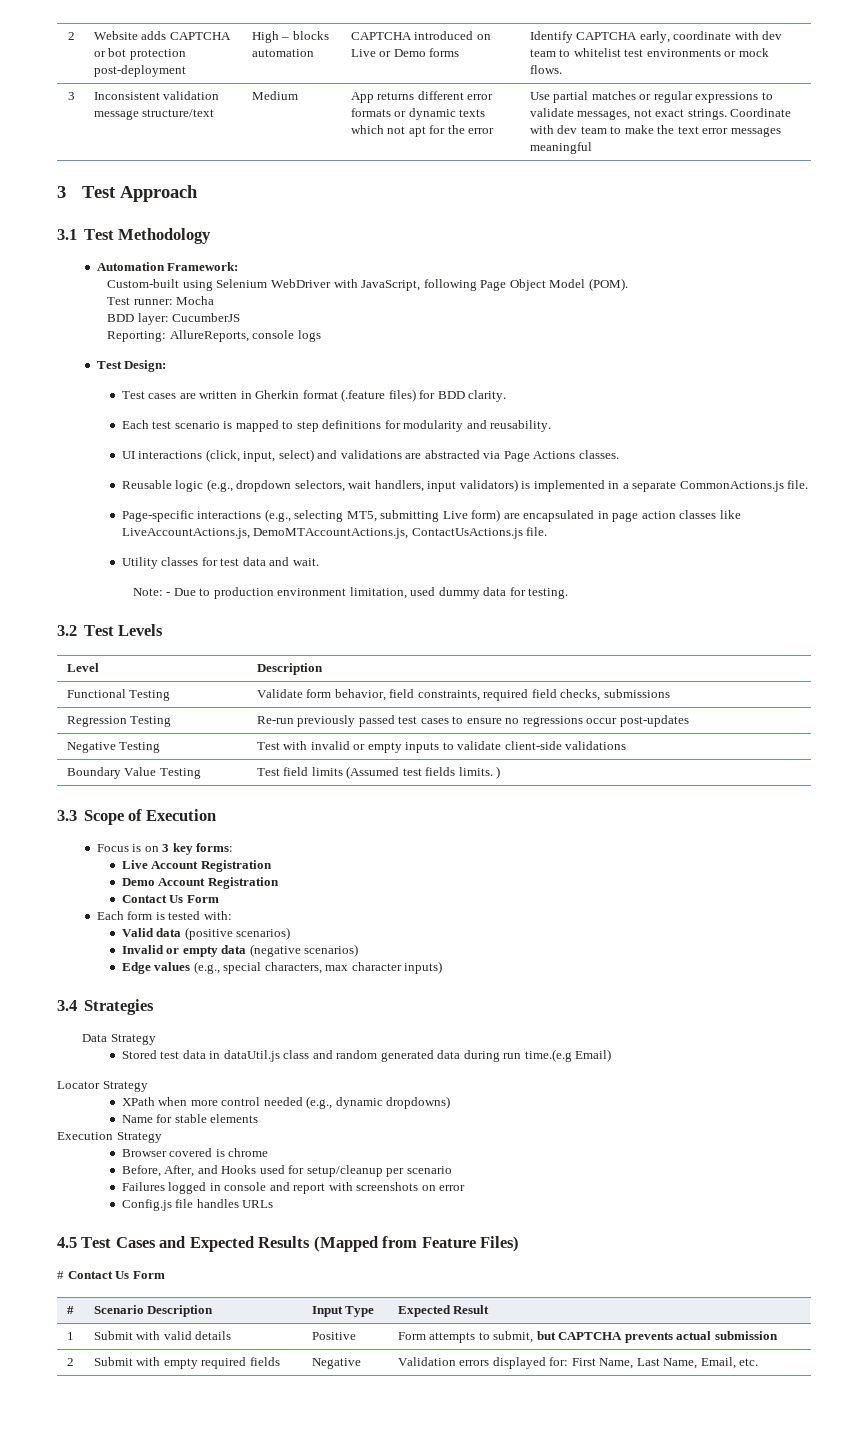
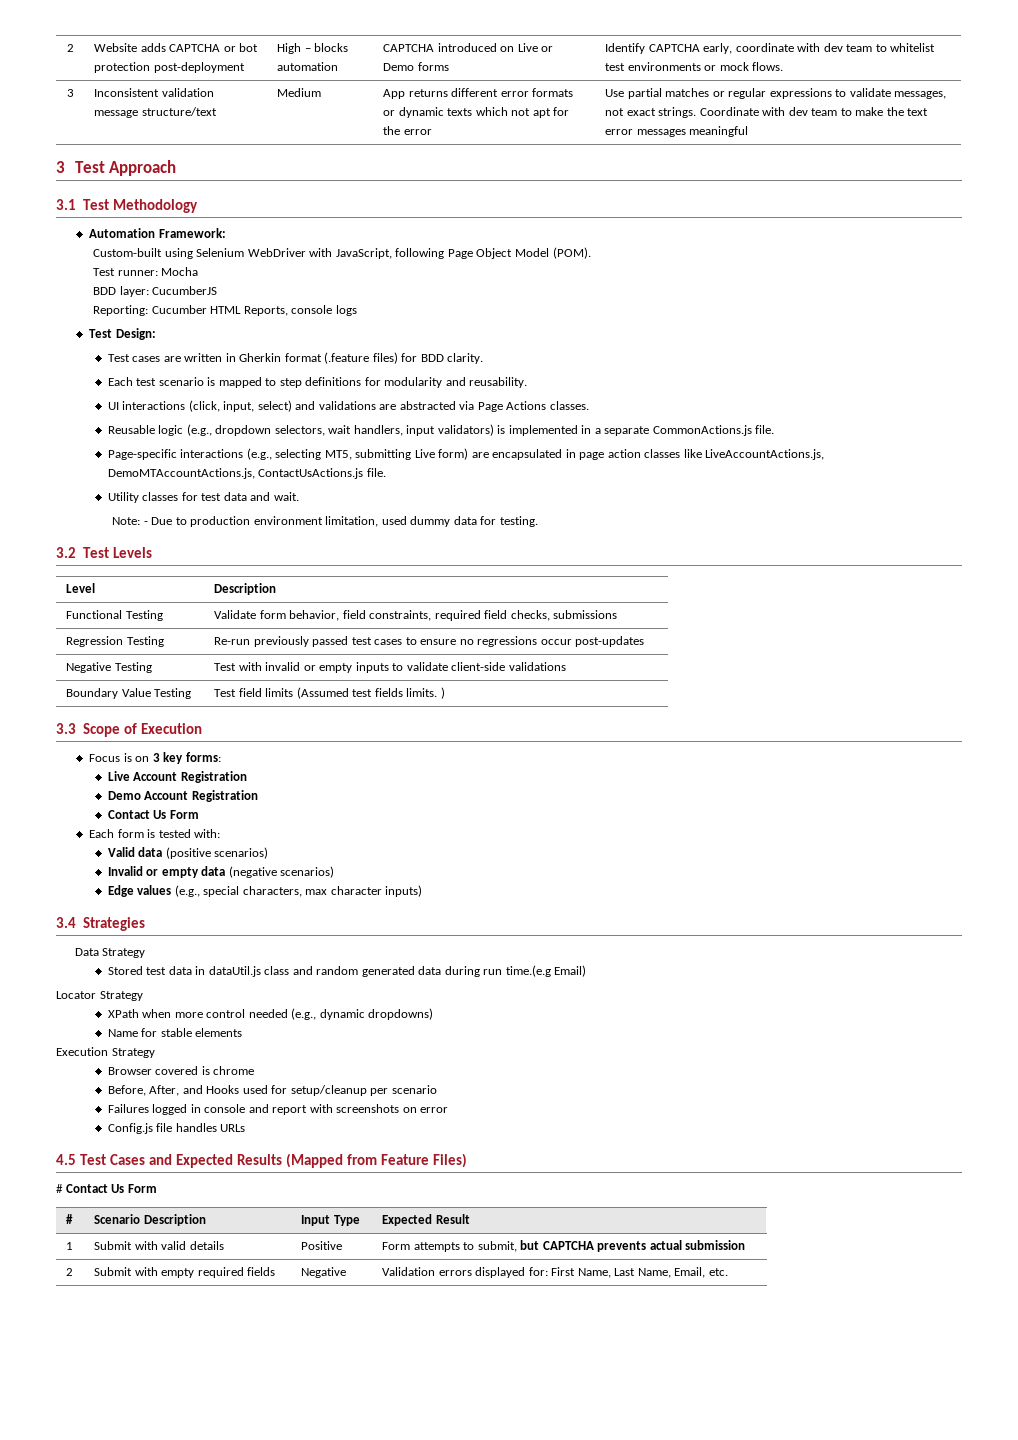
- Reporting: AllureReports, console logs
+ Reporting: Cucumber HTML Reports, console logs

